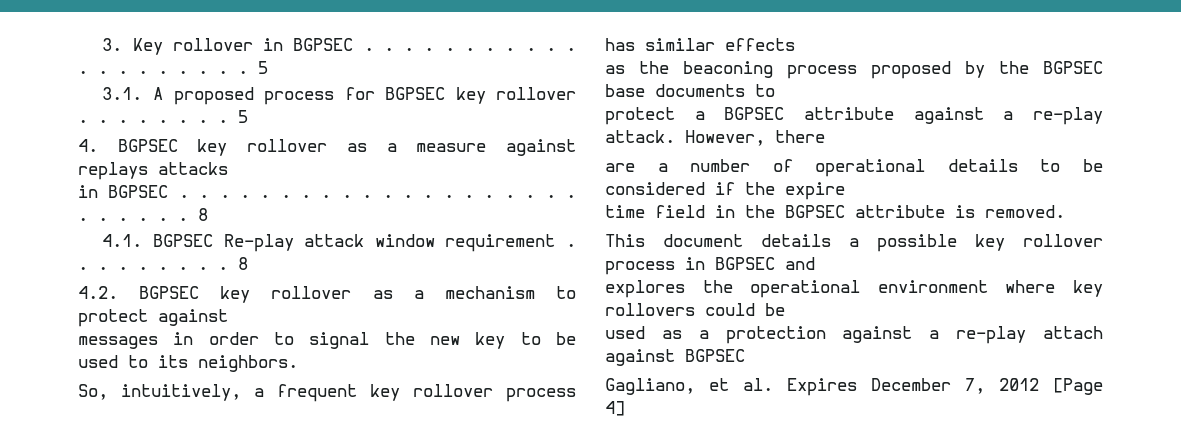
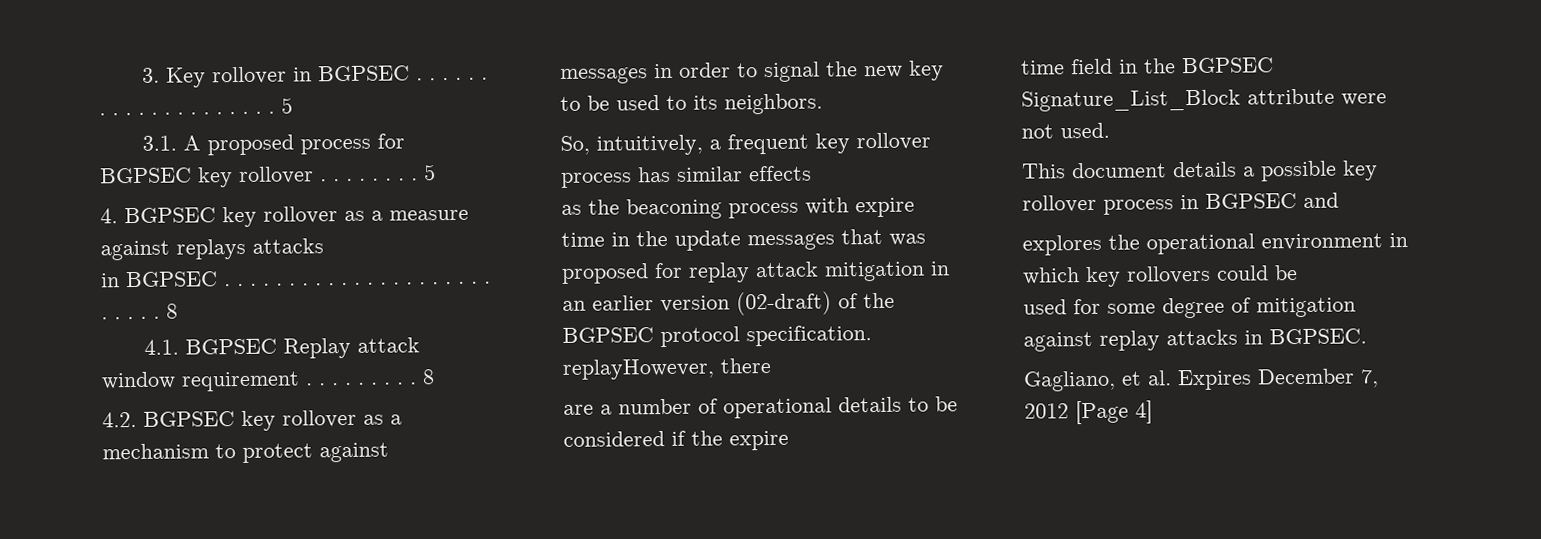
- 4.1. BGPSEC Re-play attack window requirement . . . . . . . . .
+ 4.1. BGPSEC Replay attack window requirement . . . . . . . . .
- as the beaconing process proposed by the BGPSEC base documents to
- protect a BGPSEC attribute against a re-play attack. However, there
+ as the beaconing process with expire time in the update messages that was proposed for replay attack mitigation in an earlier version (02-draft) of the BGPSEC protocol specification. replayHowever, there
- time field in the BGPSEC attribute is removed.
+ time field in the BGPSEC Signature_List_Block attribute were not used.
- explores the operational environment where key rollovers could be
+ explores the operational environment in which key rollovers could be
- used as a protection against a re-play attach against BGPSEC
+ used for some degree of mitigation against replay attacks in BGPSEC.

